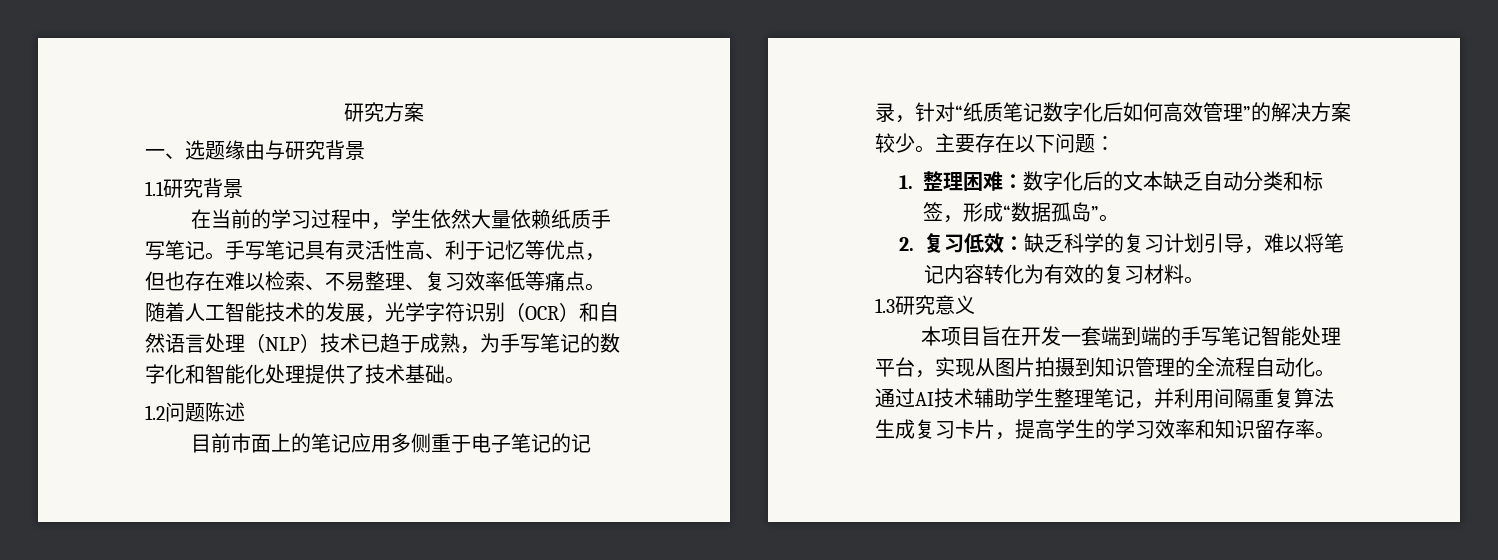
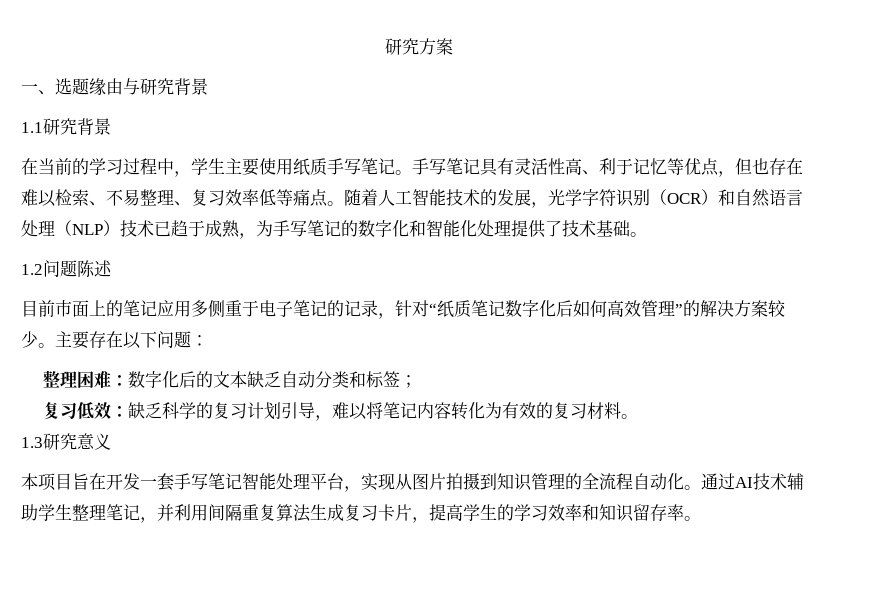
- 在当前的学习过程中，学生依然大量依赖纸质手写笔记。
+ 在当前的学习过程中，学生主要使用纸质手写笔记。
- 1.整理困难：数字化后的文本缺乏自动分类和标签，形成“数据孤岛”。
- 2.复习低效：缺乏科学的复习计划引导，难以将笔记内容转化为有效的复习材料。
+ 整理困难：数字化后的文本缺乏自动分类和标签；
+ 复习低效：缺乏科学的复习计划引导，难以将笔记内容转化为有效的复习材料。
- 本项目旨在开发一套端到端的手写笔记智能处理平台，实现从图片拍摄到知识管理的全流程自动化。
+ 本项目旨在开发一套手写笔记智能处理平台，实现从图片拍摄到知识管理的全流程自动化。

